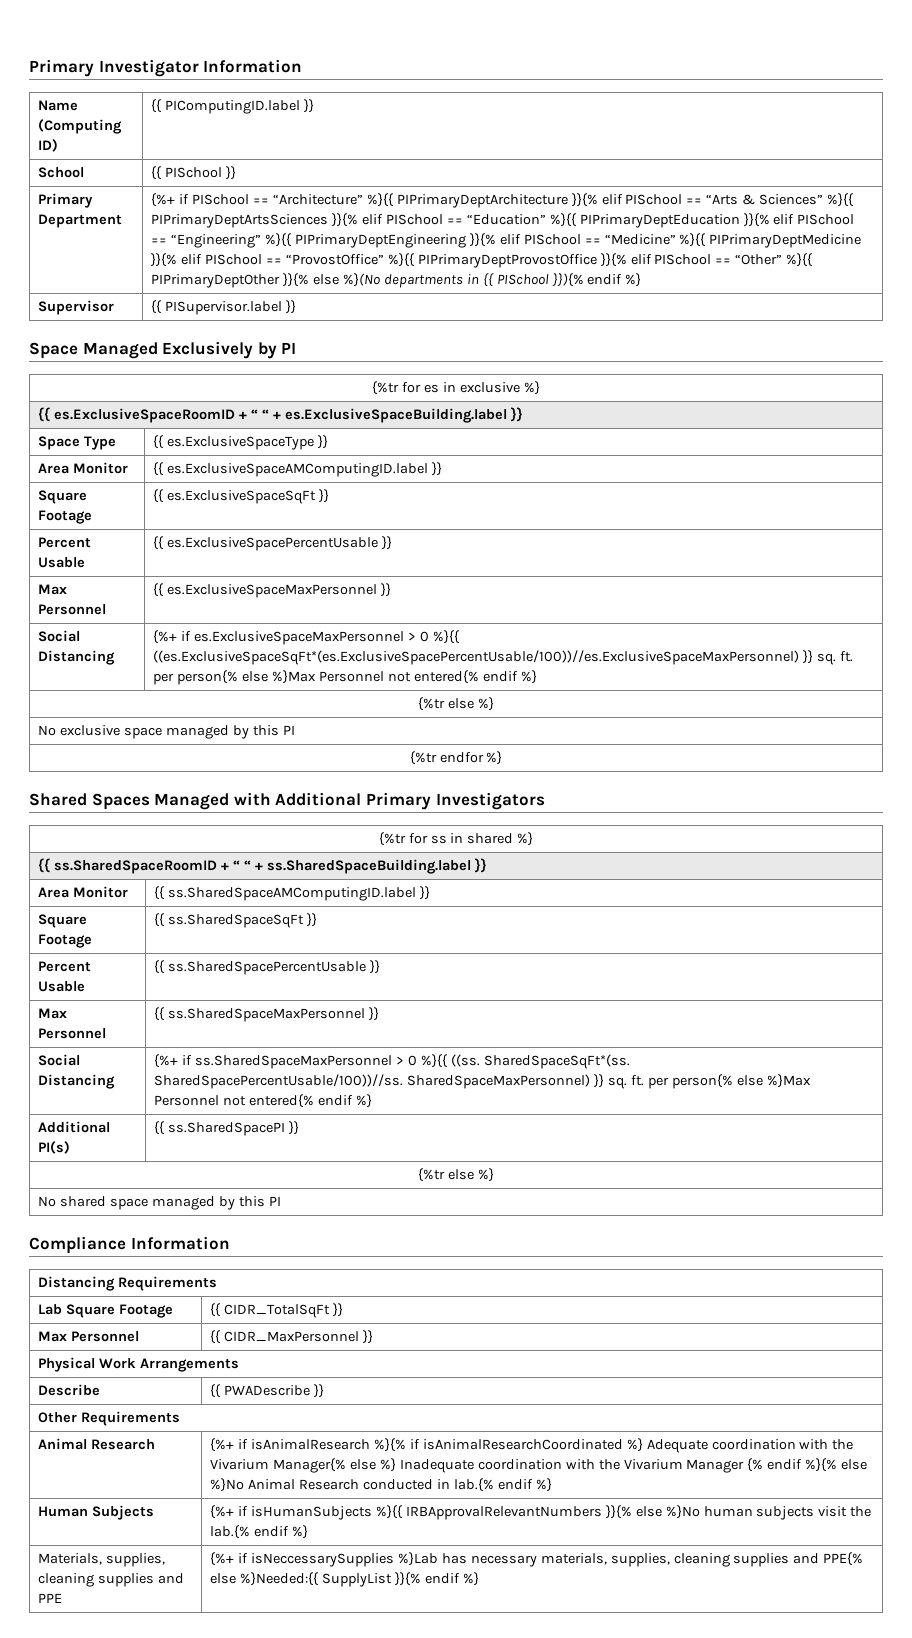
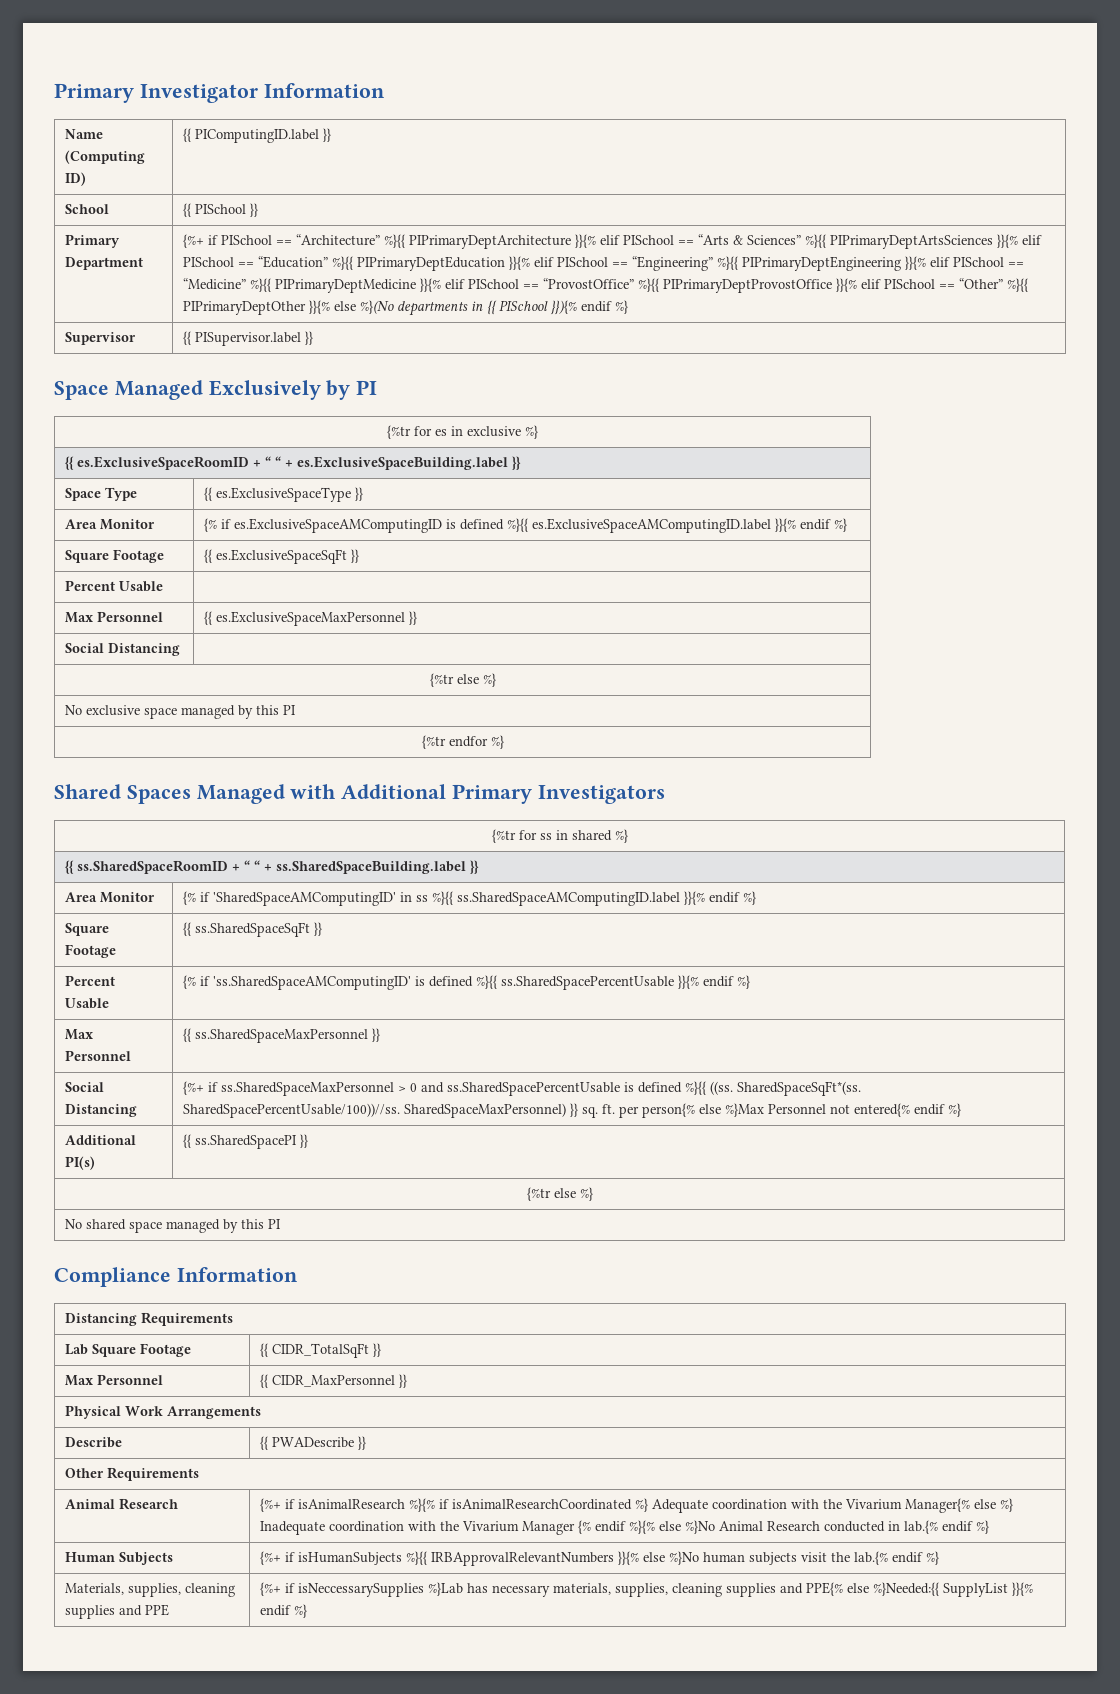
- Area Monitor | {{ es.ExclusiveSpaceAMComputingID.label }}
+ Area Monitor | {% if es.ExclusiveSpaceAMComputingID is defined %}{{ es.ExclusiveSpaceAMComputingID.label }}{% endif %}
  Square Footage | {{ es.ExclusiveSpaceSqFt }}
- Percent Usable | {{ es.ExclusiveSpacePercentUsable }}
+ Percent Usable |
  Max Personnel | {{ es.ExclusiveSpaceMaxPersonnel }}
- Social Distancing | {%+ if es.ExclusiveSpaceMaxPersonnel > 0 %}{{ ((es.ExclusiveSpaceSqFt*(es.ExclusiveSpacePercentUsable/100))//es.ExclusiveSpaceMaxPersonnel) }} sq. ft. per person{% else %}Max Personnel not entered{% endif %}
+ Social Distancing |
- Area Monitor | {{ ss.SharedSpaceAMComputingID.label }}
+ Area Monitor | {% if 'SharedSpaceAMComputingID' in ss %}{{ ss.SharedSpaceAMComputingID.label }}{% endif %}
- Percent Usable | {{ ss.SharedSpacePercentUsable }}
+ Percent Usable | {% if 'ss.SharedSpaceAMComputingID' is defined %}{{ ss.SharedSpacePercentUsable }}{% endif %}
- Social Distancing | {%+ if ss.SharedSpaceMaxPersonnel > 0 %}{{ ((ss. SharedSpaceSqFt*(ss. SharedSpacePercentUsable/100))//ss. SharedSpaceMaxPersonnel) }} sq. ft. per person{% else %}Max Personnel not entered{% endif %}
+ Social Distancing | {%+ if ss.SharedSpaceMaxPersonnel > 0 and ss.SharedSpacePercentUsable is defined %}{{ ((ss. SharedSpaceSqFt*(ss. SharedSpacePercentUsable/100))//ss. SharedSpaceMaxPersonnel) }} sq. ft. per person{% else %}Max Personnel not entered{% endif %}

